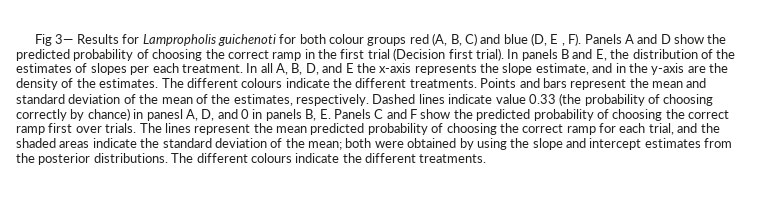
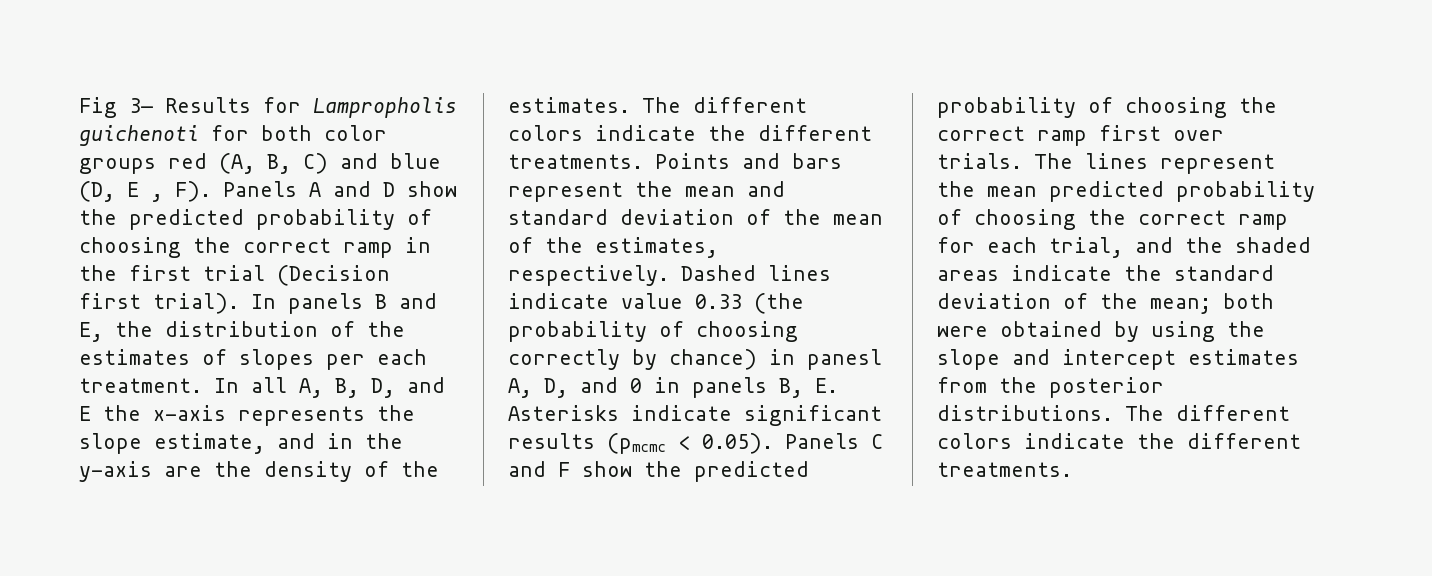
- Fig 3— Results for Lampropholis guichenoti for both colour groups red (A, B, C) and blue (D, E , F). Panels A and D show the predicted probability of choosing the correct ramp in the first trial (Decision first trial).
+ Fig 3— Results for Lampropholis guichenoti for both color groups red (A, B, C) and blue (D, E , F). Panels A and D show the predicted probability of choosing the correct ramp in the first trial (Decision first trial).
- In all A, B, D, and E the x-axis represents the slope estimate, and in the y-axis are the density of the estimates. The different colours indicate the different treatments.
+ In all A, B, D, and E the x-axis represents the slope estimate, and in the y-axis are the density of the estimates. The different colors indicate the different treatments.
- Dashed lines indicate value 0.33 (the probability of choosing correctly by chance) in panesl A, D, and 0 in panels B, E. Panels C and F show the predicted probability of choosing the correct ramp first over trials.
+ Dashed lines indicate value 0.33 (the probability of choosing correctly by chance) in panesl A, D, and 0 in panels B, E. Asterisks indicate significant results (pmcmc < 0.05). Panels C and F show the predicted probability of choosing the correct ramp first over trials.
- The lines represent the mean predicted probability of choosing the correct ramp for each trial, and the shaded areas indicate the standard deviation of the mean; both were obtained by using the slope and intercept estimates from the posterior distributions. The different colours indicate the different treatments.
+ The lines represent the mean predicted probability of choosing the correct ramp for each trial, and the shaded areas indicate the standard deviation of the mean; both were obtained by using the slope and intercept estimates from the posterior distributions. The different colors indicate the different treatments.

